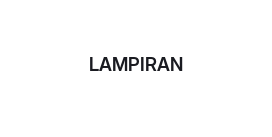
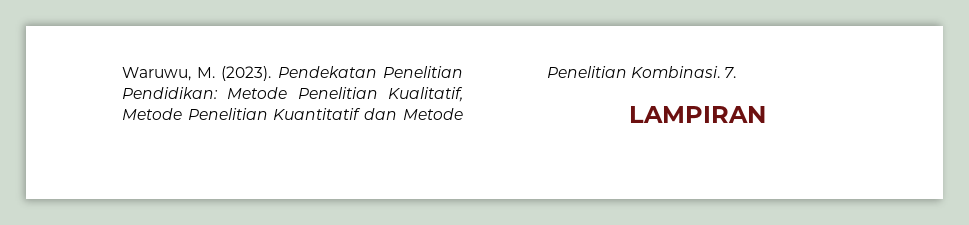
+ Waruwu, M. (2023). Pendekatan Penelitian Pendidikan: Metode Penelitian Kualitatif, Metode Penelitian Kuantitatif dan Metode Penelitian Kombinasi. 7.

